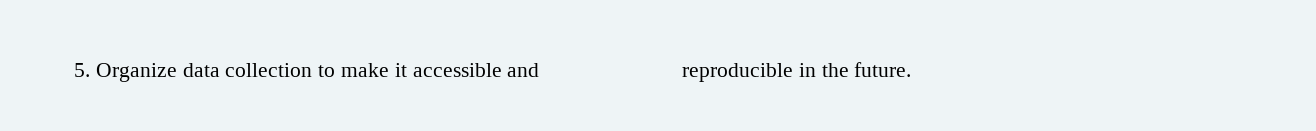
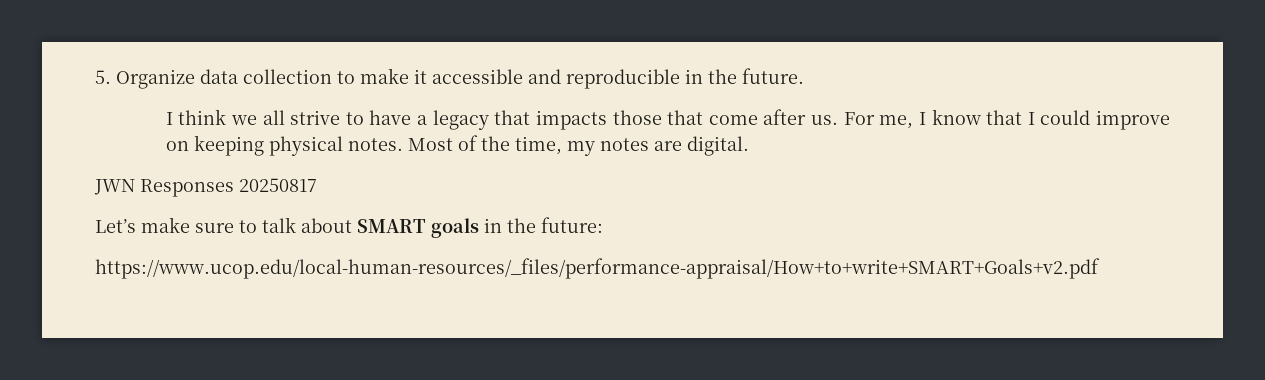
+ I think we all strive to have a legacy that impacts those that come after us. For me, I know that I could improve on keeping physical notes. Most of the time, my notes are digital.
+ JWN Responses 20250817
+ Let’s make sure to talk about SMART goals in the future:
+ https://www.ucop.edu/local-human-resources/_files/performance-appraisal/How+to+write+SMART+Goals+v2.pdf

